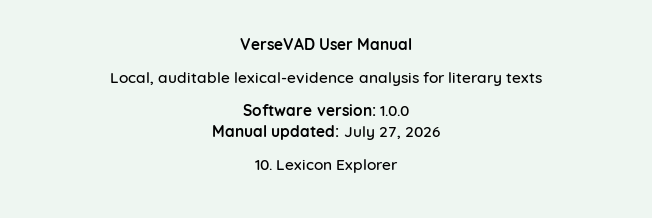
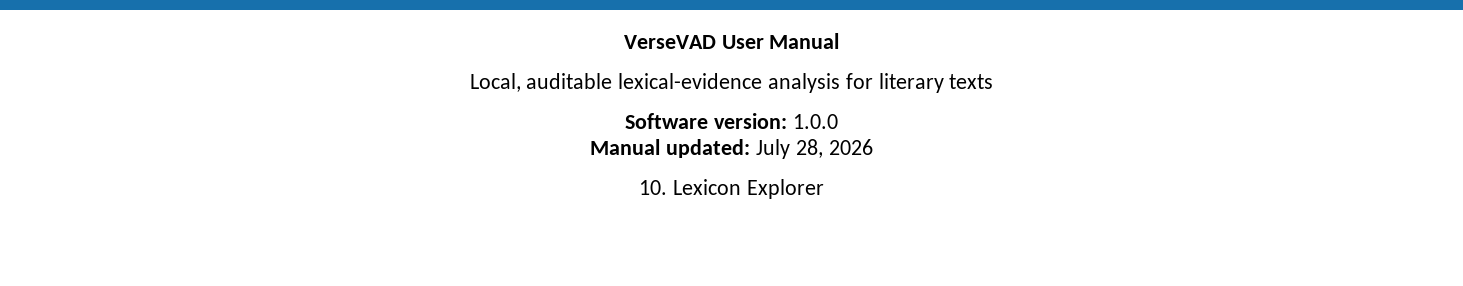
- Manual updated: July 27, 2026
+ Manual updated: July 28, 2026

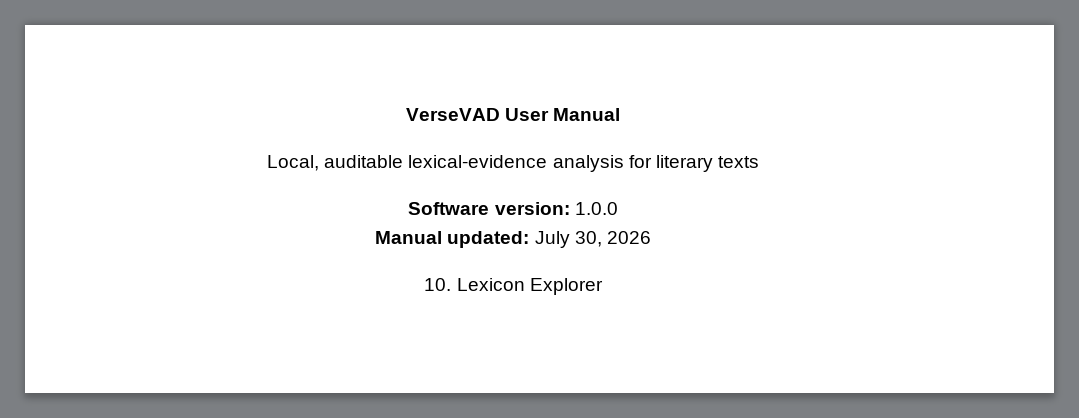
- Manual updated: July 28, 2026
+ Manual updated: July 30, 2026

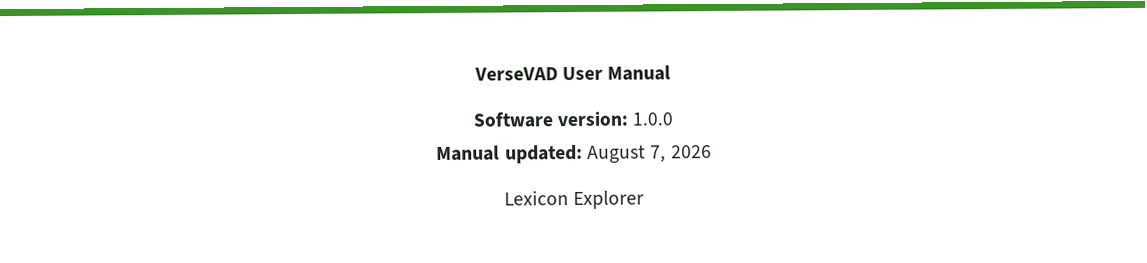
- Local, auditable lexical-evidence analysis for literary texts
- Manual updated: July 30, 2026
+ Manual updated: August 7, 2026
- 10. Lexicon Explorer
+ Lexicon Explorer

